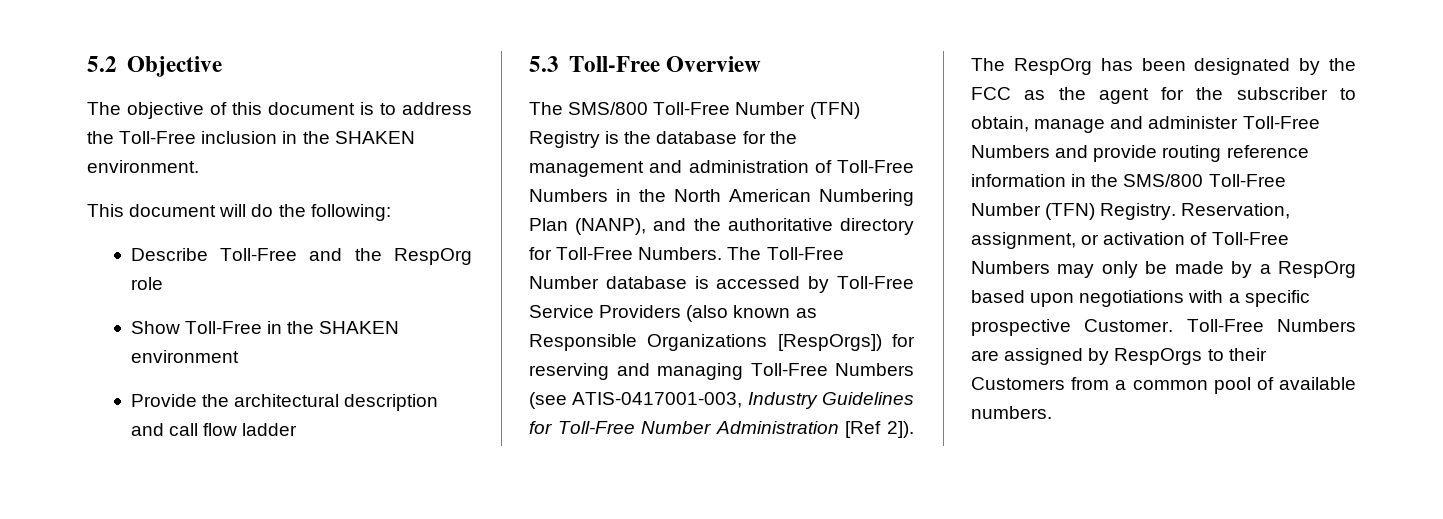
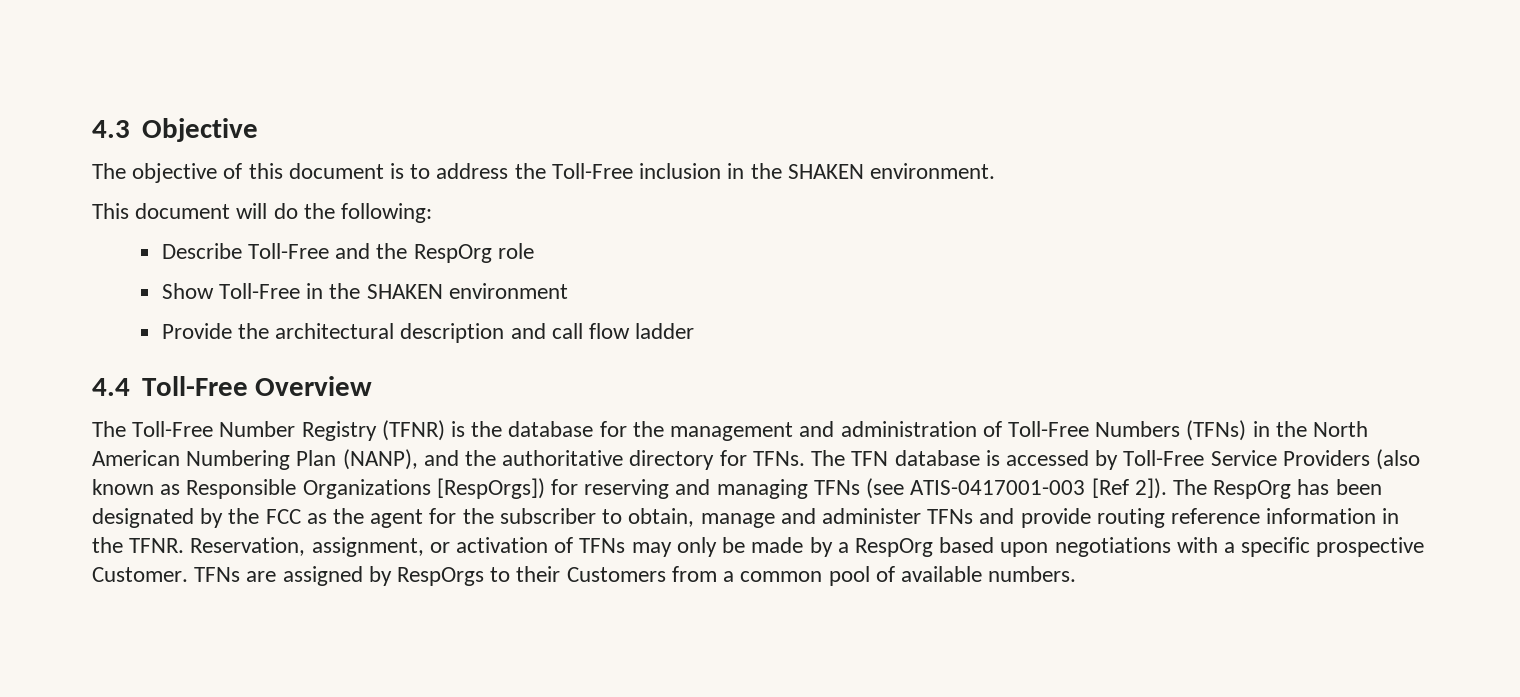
- 5.2 Objective
+ 4.3 Objective
- 5.3 Toll-Free Overview
+ 4.4 Toll-Free Overview
- The SMS/800 Toll-Free Number (TFN) Registry is the database for the management and administration of Toll-Free Numbers in the North American Numbering Plan (NANP), and the authoritative directory for Toll-Free Numbers. The Toll-Free Number database is accessed by Toll-Free Service Providers (also known as Responsible Organizations [RespOrgs]) for reserving and managing Toll-Free Numbers (see ATIS-0417001-003, Industry Guidelines for Toll-Free Number Administration [Ref 2]).
+ The Toll-Free Number Registry (TFNR) is the database for the management and administration of Toll-Free Numbers (TFNs) in the North American Numbering Plan (NANP), and the authoritative directory for TFNs. The TFN database is accessed by Toll-Free Service Providers (also known as Responsible Organizations [RespOrgs]) for reserving and managing TFNs (see ATIS-0417001-003 [Ref 2]).
- The RespOrg has been designated by the FCC as the agent for the subscriber to obtain, manage and administer Toll-Free Numbers and provide routing reference information in the SMS/800 Toll-Free Number (TFN) Registry.
+ The RespOrg has been designated by the FCC as the agent for the subscriber to obtain, manage and administer TFNs and provide routing reference information in the TFNR.
- Reservation, assignment, or activation of Toll-Free Numbers may only be made by a RespOrg based upon negotiations with a specific prospective Customer.
+ Reservation, assignment, or activation of TFNs may only be made by a RespOrg based upon negotiations with a specific prospective Customer.
- Toll-Free Numbers are assigned by RespOrgs to their Customers from a common pool of available numbers.
+ TFNs are assigned by RespOrgs to their Customers from a common pool of available numbers.

